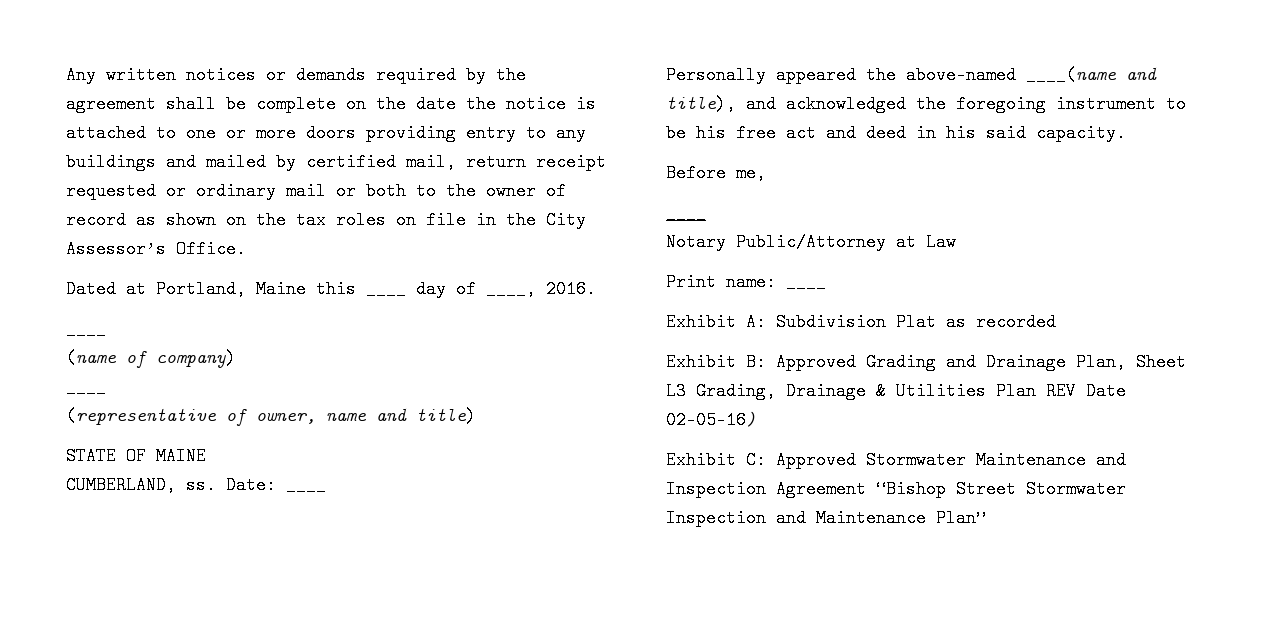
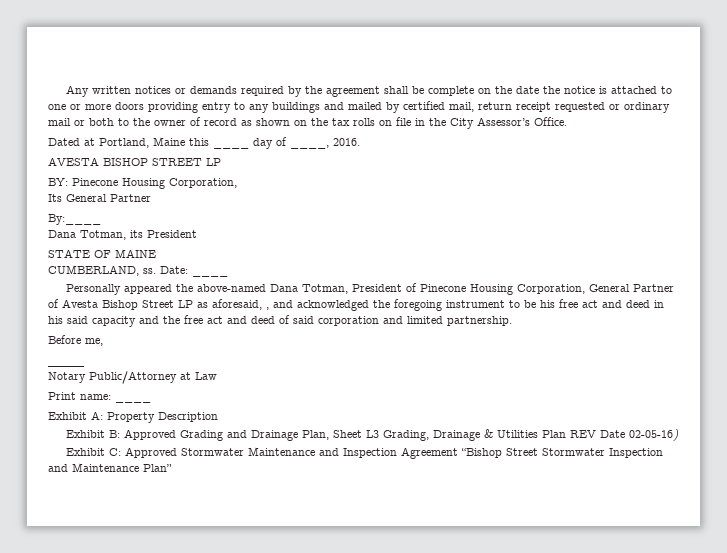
- Any written notices or demands required by the agreement shall be complete on the date the notice is attached to one or more doors providing entry to any buildings and mailed by certified mail, return receipt requested or ordinary mail or both to the owner of record as shown on the tax roles on file in the City Assessor’s Office.
+ Any written notices or demands required by the agreement shall be complete on the date the notice is attached to one or more doors providing entry to any buildings and mailed by certified mail, return receipt requested or ordinary mail or both to the owner of record as shown on the tax rolls on file in the City Assessor’s Office.
  Dated at Portland, Maine this ____ day of ____, 2016.
- ____
- (name of company)
- ____
- (representative of owner, name and title)
+ AVESTA BISHOP STREET LP
+ BY: Pinecone Housing Corporation,
+ Its General Partner
+ By:____
+ Dana Totman, its President
- Personally appeared the above-named ____(name and title), and acknowledged the foregoing instrument to be his free act and deed in his said capacity.
+ Personally appeared the above-named Dana Totman, President of Pinecone Housing Corporation, General Partner of Avesta Bishop Street LP as aforesaid, , and acknowledged the foregoing instrument to be his free act and deed in his said capacity and the free act and deed of said corporation and limited partnership.
- Exhibit A: Subdivision Plat as recorded
+ Exhibit A: Property Description

